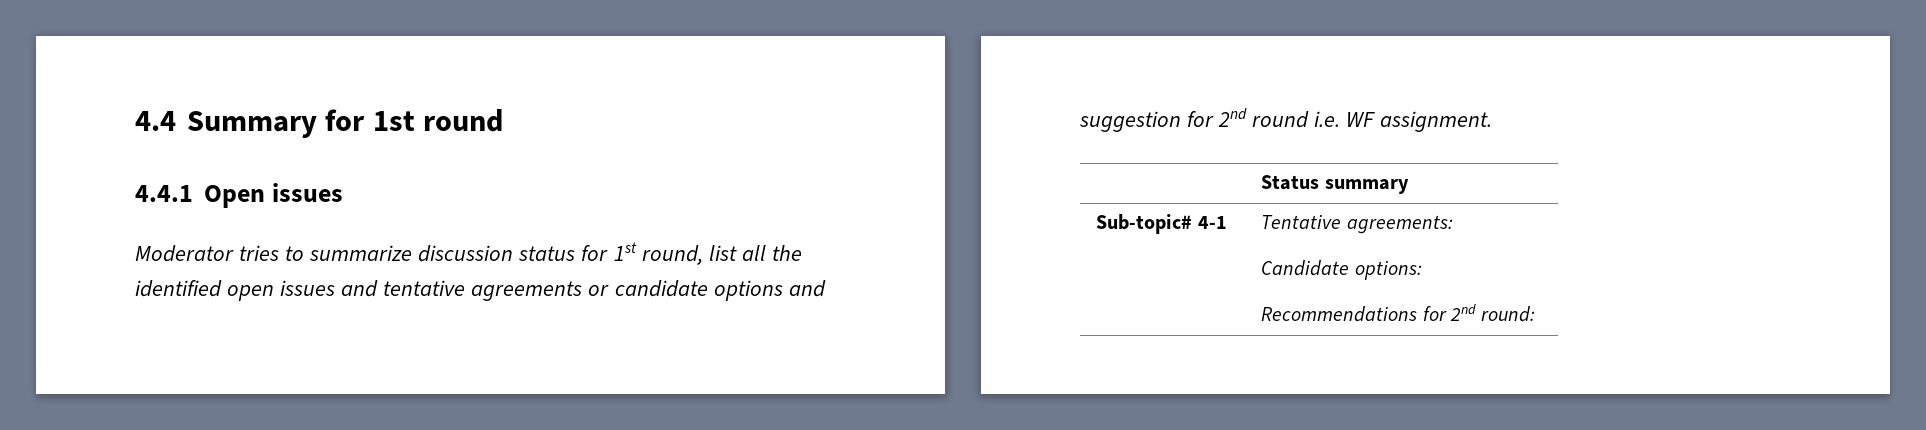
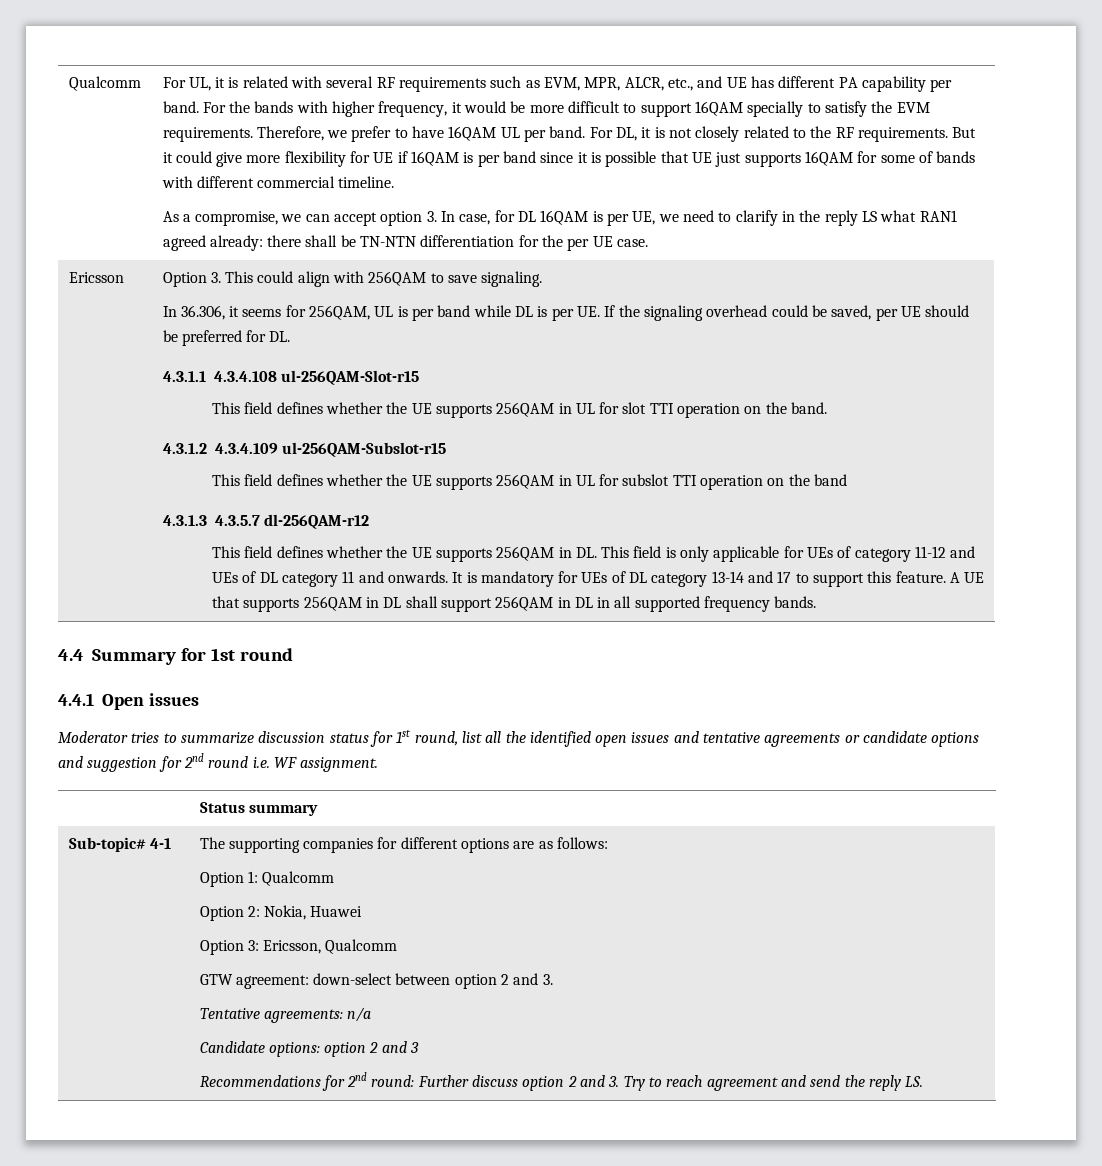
+ Qualcomm | For UL, it is related with several RF requirements such as EVM, MPR, ALCR, etc., and UE has different PA capability per band. For the bands with higher frequency, it would be more difficult to support 16QAM specially to satisfy the EVM requirements. Therefore, we prefer to have 16QAM UL per band. For DL, it is not closely related to the RF requirements. But it could give more flexibility for UE if 16QAM is per band since it is possible that UE just supports 16QAM for some of bands with different commercial timeline.
+ As a compromise, we can accept option 3. In case, for DL 16QAM is per UE, we need to clarify in the reply LS what RAN1 agreed already: there shall be TN-NTN differentiation for the per UE case.
+ Ericsson | Option 3. This could align with 256QAM to save signaling.
+ In 36.306, it seems for 256QAM, UL is per band while DL is per UE. If the signaling overhead could be saved, per UE should be preferred for DL.
+ 4.3.1.1 4.3.4.108 ul-256QAM-Slot-r15
+ This field defines whether the UE supports 256QAM in UL for slot TTI operation on the band.
+ 4.3.1.2 4.3.4.109 ul-256QAM-Subslot-r15
+ This field defines whether the UE supports 256QAM in UL for subslot TTI operation on the band
+ 4.3.1.3 4.3.5.7 dl-256QAM-r12
+ This field defines whether the UE supports 256QAM in DL. This field is only applicable for UEs of category 11-12 and UEs of DL category 11 and onwards. It is mandatory for UEs of DL category 13-14 and 17 to support this feature. A UE that supports 256QAM in DL shall support 256QAM in DL in all supported frequency bands.
+ The supporting companies for different options are as follows:
+ Option 1: Qualcomm
+ Option 2: Nokia, Huawei
+ Option 3: Ericsson, Qualcomm
+ GTW agreement: down-select between option 2 and 3.
- Tentative agreements:
+ Tentative agreements: n/a
- Candidate options:
+ Candidate options: option 2 and 3
- Recommendations for 2nd round:
+ Recommendations for 2nd round: Further discuss option 2 and 3. Try to reach agreement and send the reply LS.

